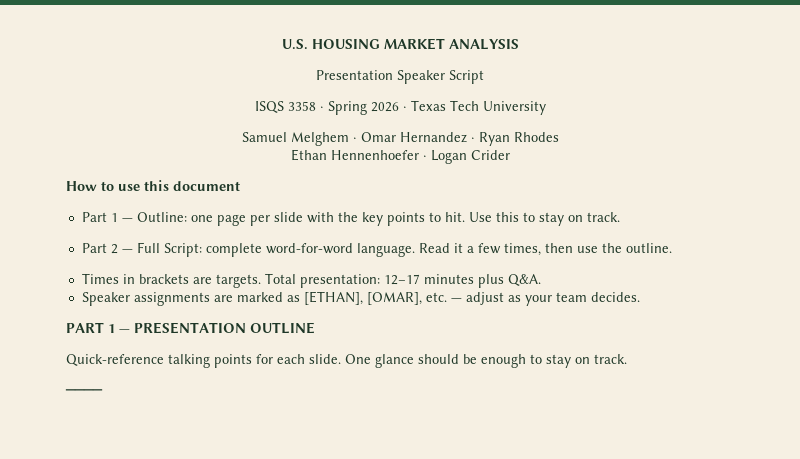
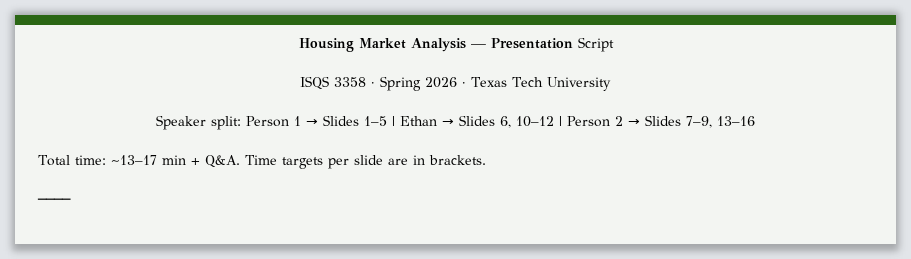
- U.S. HOUSING MARKET ANALYSIS
- Presentation Speaker Script
+ Housing Market Analysis — Presentation Script
- Samuel Melghem · Omar Hernandez · Ryan Rhodes
- Ethan Hennenhoefer · Logan Crider
- How to use this document
- Part 1 — Outline: one page per slide with the key points to hit. Use this to stay on track.
- Part 2 — Full Script: complete word-for-word language. Read it a few times, then use the outline.
- Times in brackets are targets. Total presentation: 12–17 minutes plus Q&A.
- Speaker assignments are marked as [ETHAN], [OMAR], etc. — adjust as your team decides.
- PART 1 — PRESENTATION OUTLINE
- Quick-reference talking points for each slide. One glance should be enough to stay on track.
+ Speaker split: Person 1 → Slides 1–5 | Ethan → Slides 6, 10–12 | Person 2 → Slides 7–9, 13–16
+ Total time: ~13–17 min + Q&A. Time targets per slide are in brackets.

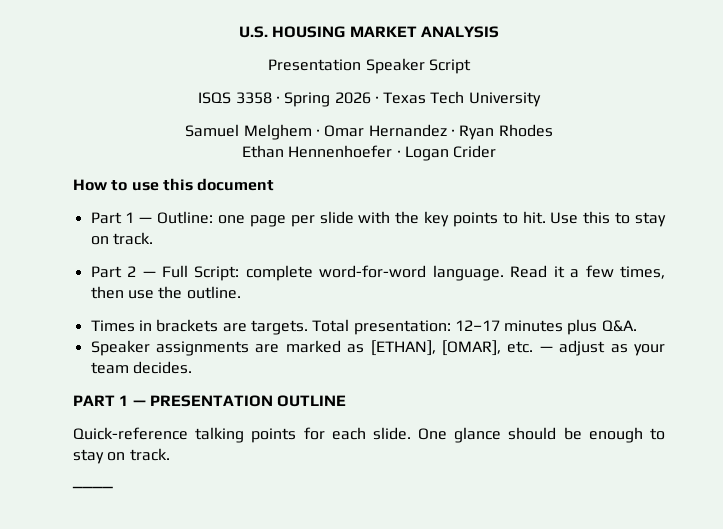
- Housing Market Analysis — Presentation Script
+ U.S. HOUSING MARKET ANALYSIS
+ Presentation Speaker Script
- Speaker split: Person 1 → Slides 1–5 | Ethan → Slides 6, 10–12 | Person 2 → Slides 7–9, 13–16
- Total time: ~13–17 min + Q&A. Time targets per slide are in brackets.
+ Samuel Melghem · Omar Hernandez · Ryan Rhodes
+ Ethan Hennenhoefer · Logan Crider
+ How to use this document
+ Part 1 — Outline: one page per slide with the key points to hit. Use this to stay on track.
+ Part 2 — Full Script: complete word-for-word language. Read it a few times, then use the outline.
+ Times in brackets are targets. Total presentation: 12–17 minutes plus Q&A.
+ Speaker assignments are marked as [ETHAN], [OMAR], etc. — adjust as your team decides.
+ PART 1 — PRESENTATION OUTLINE
+ Quick-reference talking points for each slide. One glance should be enough to stay on track.

